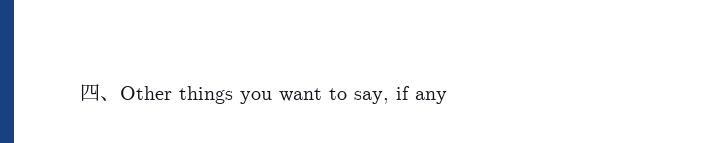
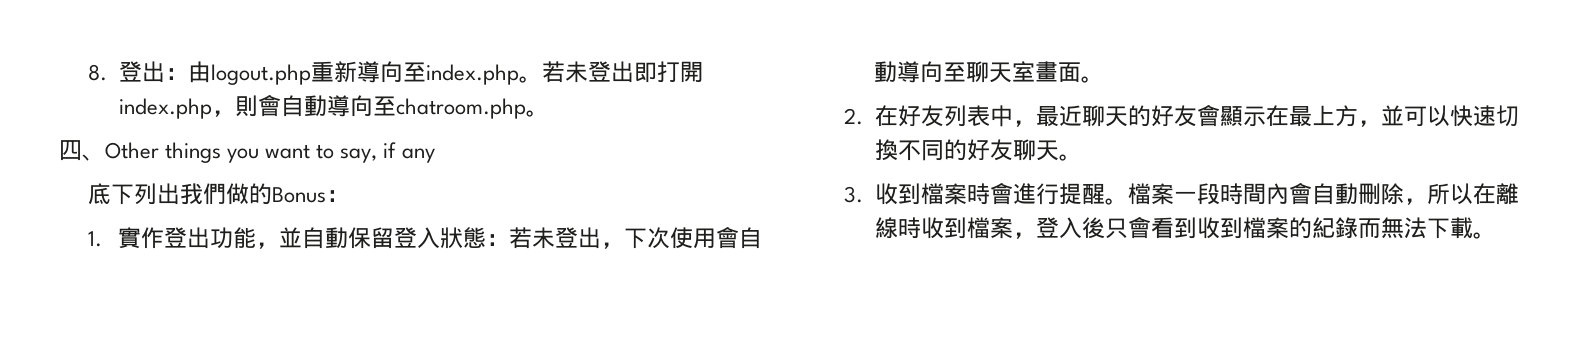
+ 8.登出：由logout.php重新導向至index.php。若未登出即打開index.php，則會自動導向至chatroom.php。
+ 底下列出我們做的Bonus：
+ 1.實作登出功能，並自動保留登入狀態：若未登出，下次使用會自動導向至聊天室畫面。
+ 2.在好友列表中，最近聊天的好友會顯示在最上方，並可以快速切換不同的好友聊天。
+ 3.收到檔案時會進行提醒。檔案一段時間內會自動刪除，所以在離線時收到檔案，登入後只會看到收到檔案的紀錄而無法下載。

